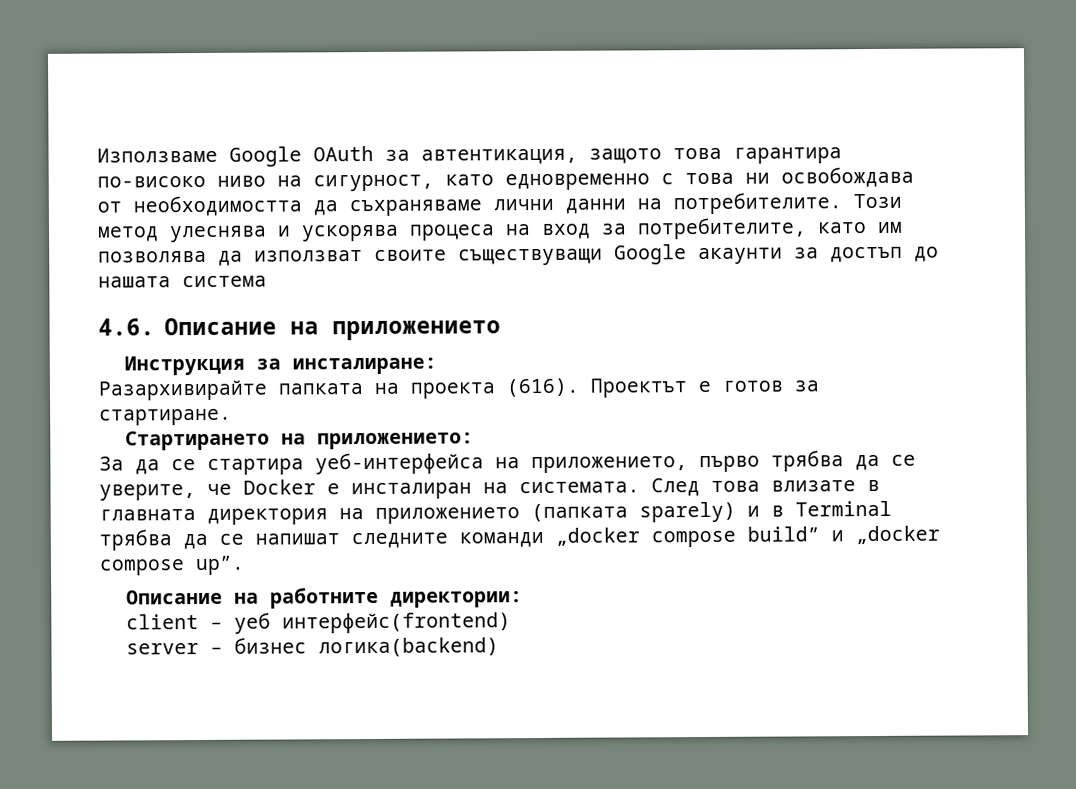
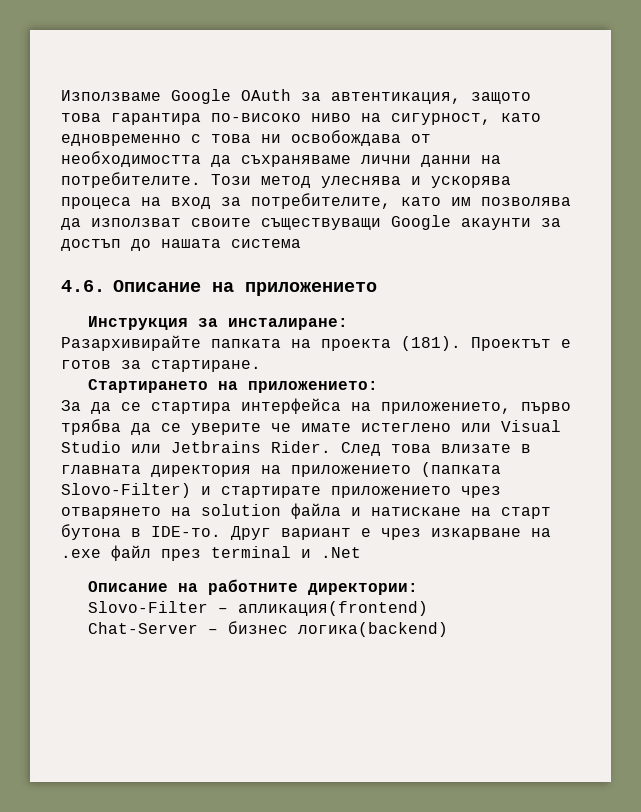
- Разархивирайте папката на проекта (616).
+ Разархивирайте папката на проекта (181).
- За да се стартира уеб-интерфейса на приложението, първо трябва да се уверите, че Docker е инсталиран на системата.
+ За да се стартира интерфейса на приложението, първо трябва да се уверите че имате истеглено или Visual Studio или Jetbrains Rider.
- След това влизате в главната директория на приложението (папката sparely) и в Terminal трябва да се напишат следните команди „docker compose build” и „docker compose up”.
+ След това влизате в главната директория на приложението (папката Slovo-Filter) и стартирате приложението чрез отварянето на solution файла и натискане на старт бутона в IDE-то. Друг вариант е чрез изкарване на .exe файл през terminal и .Net
- client – уеб интерфейс(frontend)
- server – бизнес логика(backend)
+ Slovo-Filter – апликация(frontend)
+ Chat-Server – бизнес логика(backend)

